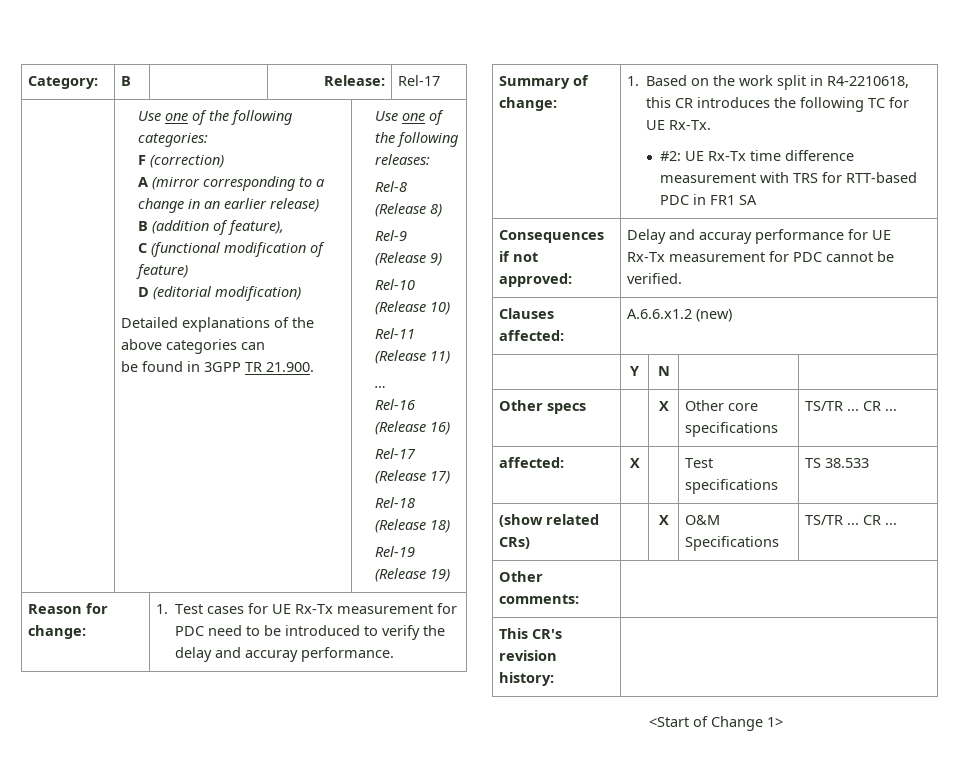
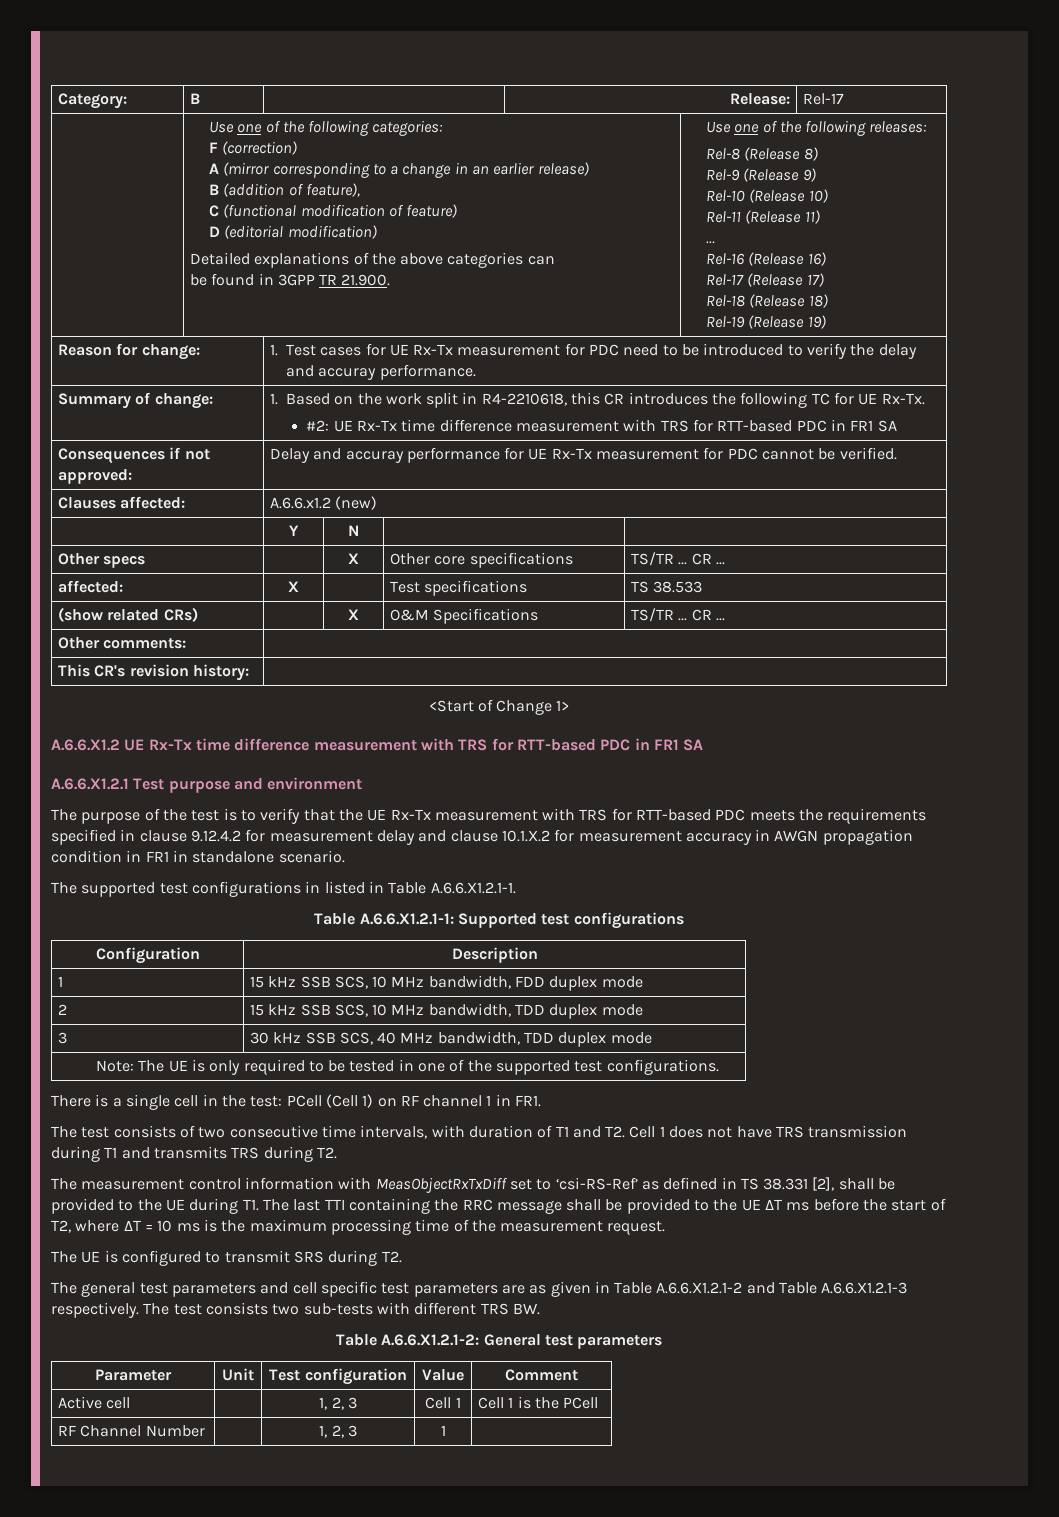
+ A.6.6.X1.2 UE Rx-Tx time difference measurement with TRS for RTT-based PDC in FR1 SA
+ A.6.6.X1.2.1 Test purpose and environment
+ The purpose of the test is to verify that the UE Rx-Tx measurement with TRS for RTT-based PDC meets the requirements specified in clause 9.12.4.2 for measurement delay and clause 10.1.X.2 for measurement accuracy in AWGN propagation condition in FR1 in standalone scenario.
+ The supported test configurations in listed in Table A.6.6.X1.2.1-1.
+ Table A.6.6.X1.2.1-1: Supported test configurations
+ Configuration | Description
+ 1 | 15 kHz SSB SCS, 10 MHz bandwidth, FDD duplex mode
+ 2 | 15 kHz SSB SCS, 10 MHz bandwidth, TDD duplex mode
+ 3 | 30 kHz SSB SCS, 40 MHz bandwidth, TDD duplex mode
+ Note: The UE is only required to be tested in one of the supported test configurations.
+ There is a single cell in the test: PCell (Cell 1) on RF channel 1 in FR1.
+ The test consists of two consecutive time intervals, with duration of T1 and T2. Cell 1 does not have TRS transmission during T1 and transmits TRS during T2.
+ The measurement control information with MeasObjectRxTxDiff set to ‘csi-RS-Ref’ as defined in TS 38.331 [2], shall be provided to the UE during T1. The last TTI containing the RRC message shall be provided to the UE ΔT ms before the start of T2, where ΔT = 10 ms is the maximum processing time of the measurement request.
+ The UE is configured to transmit SRS during T2.
+ The general test parameters and cell specific test parameters are as given in Table A.6.6.X1.2.1-2 and Table A.6.6.X1.2.1-3 respectively. The test consists two sub-tests with different TRS BW.
+ Table A.6.6.X1.2.1-2: General test parameters
+ Parameter | Unit | Test configuration | Value | Comment
+ Active cell | | 1, 2, 3 | Cell 1 | Cell 1 is the PCell
+ RF Channel Number | | 1, 2, 3 | 1 |

